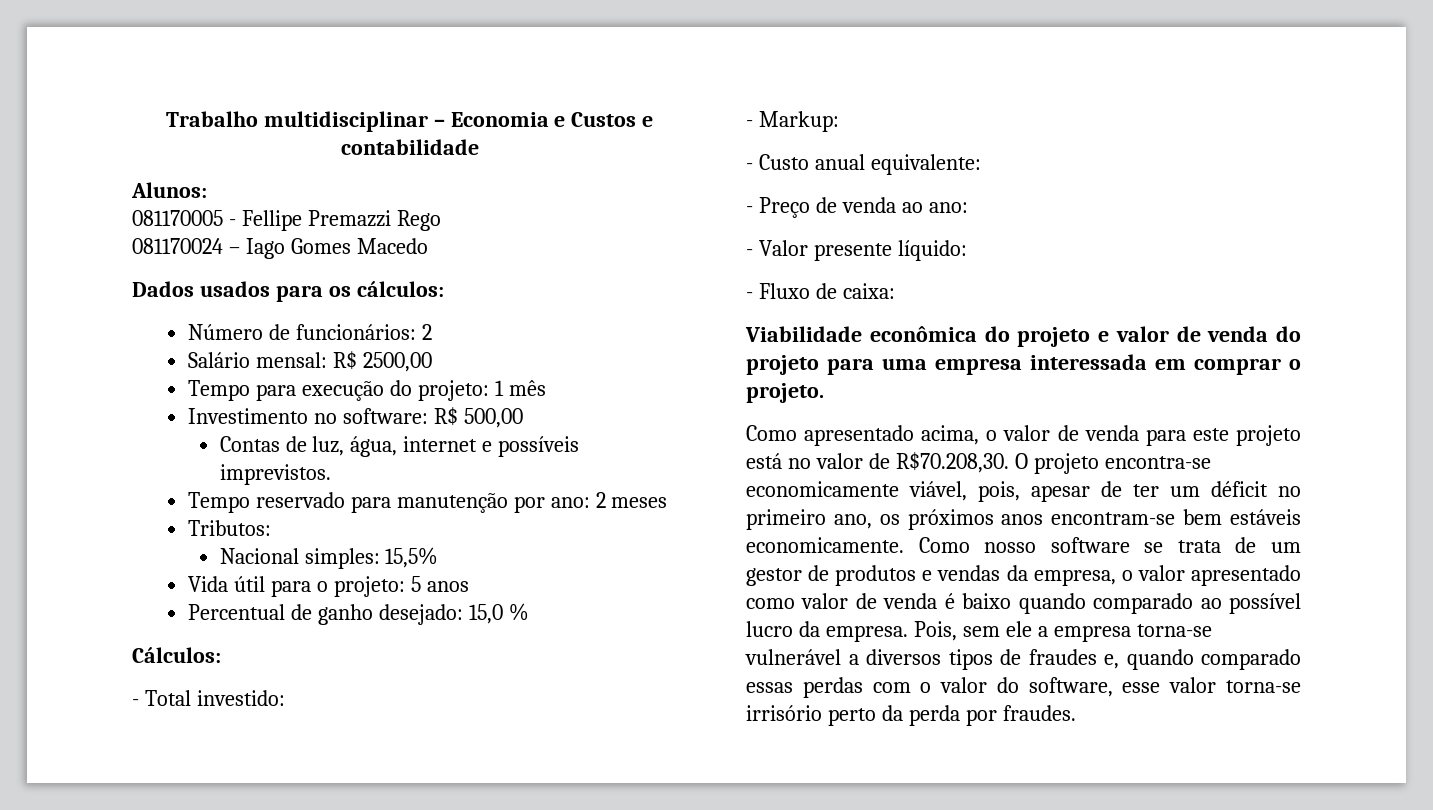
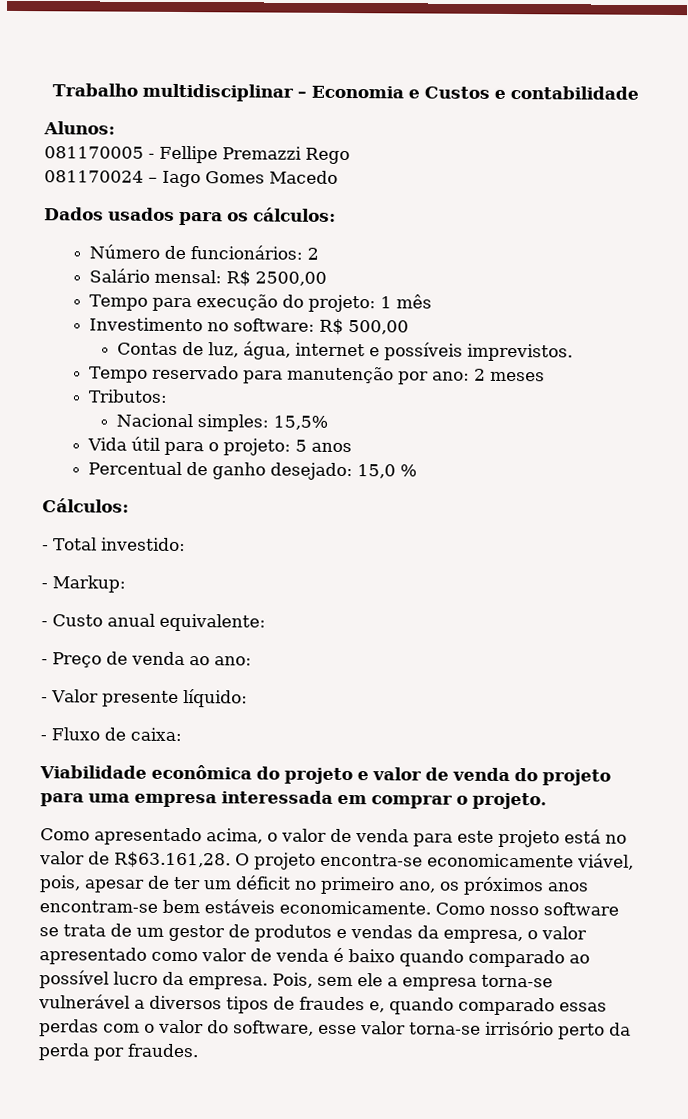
- Como apresentado acima, o valor de venda para este projeto está no valor de R$70.208,30. O projeto encontra-se economicamente viável, pois, apesar de ter um déficit no primeiro ano, os próximos anos encontram-se bem estáveis economicamente.
+ Como apresentado acima, o valor de venda para este projeto está no valor de R$63.161,28. O projeto encontra-se economicamente viável, pois, apesar de ter um déficit no primeiro ano, os próximos anos encontram-se bem estáveis economicamente.

